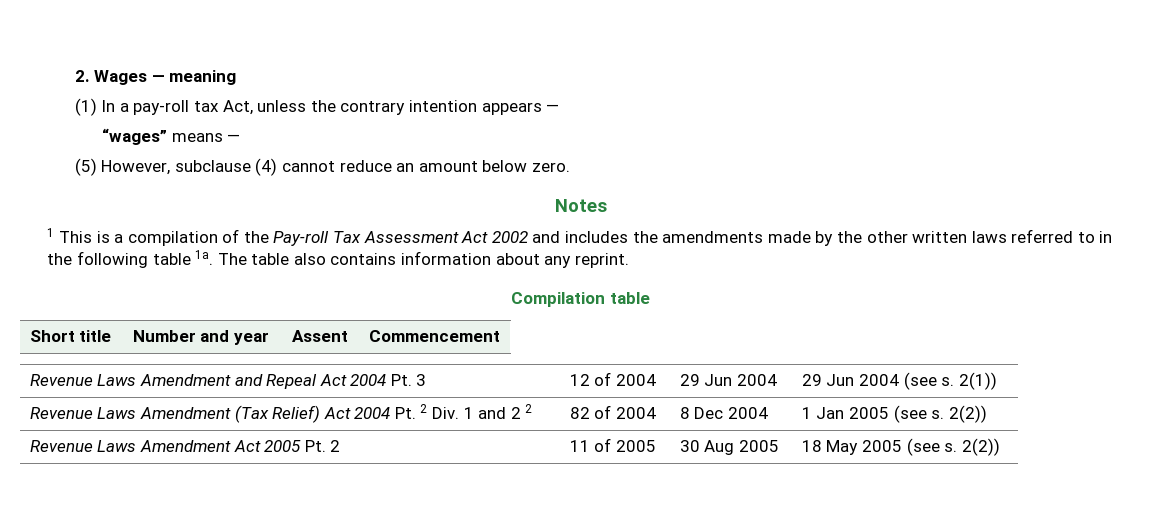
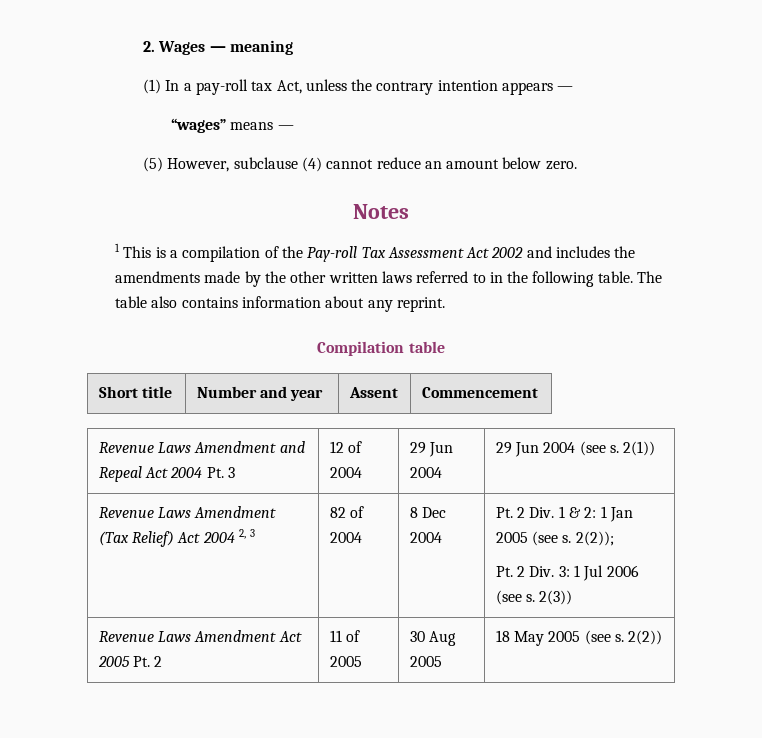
- 1 This is a compilation of the Pay-roll Tax Assessment Act 2002 and includes the amendments made by the other written laws referred to in the following table 1a.
+ 1 This is a compilation of the Pay-roll Tax Assessment Act 2002 and includes the amendments made by the other written laws referred to in the following table.
- Revenue Laws Amendment (Tax Relief) Act 2004 Pt. 2 Div. 1 and 2 2 | 82 of 2004 | 8 Dec 2004 | 1 Jan 2005 (see s. 2(2))
+ Revenue Laws Amendment (Tax Relief) Act 2004 2, 3 | 82 of 2004 | 8 Dec 2004 | Pt. 2 Div. 1 & 2: 1 Jan 2005 (see s. 2(2));
+ Pt. 2 Div. 3: 1 Jul 2006 (see s. 2(3))

